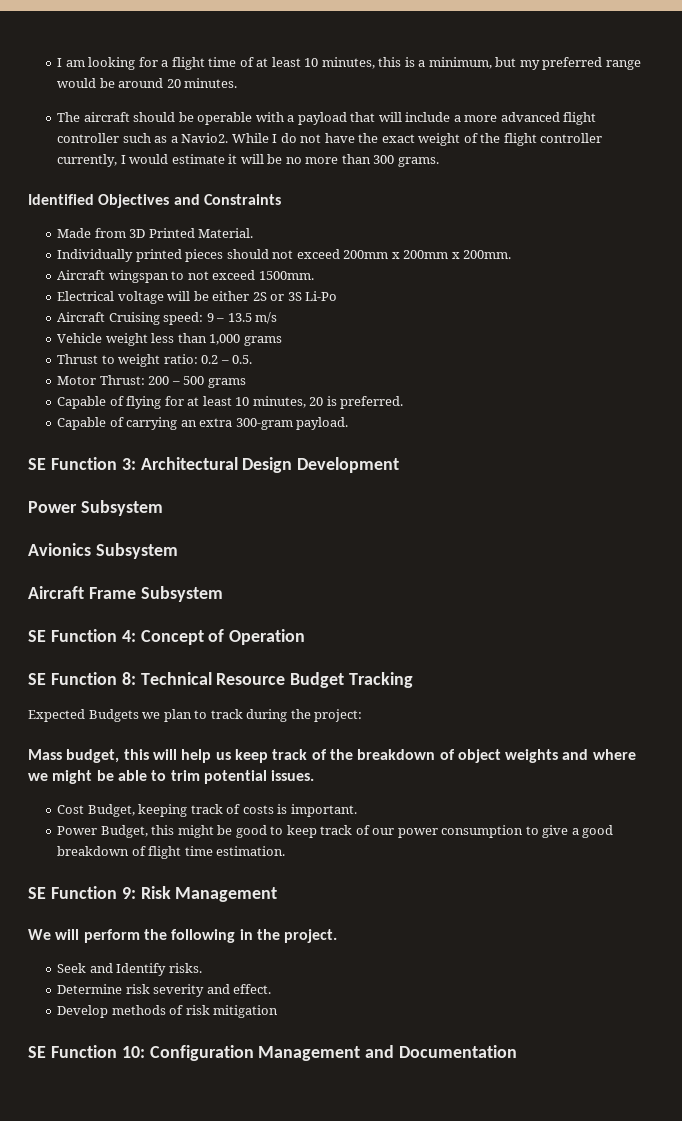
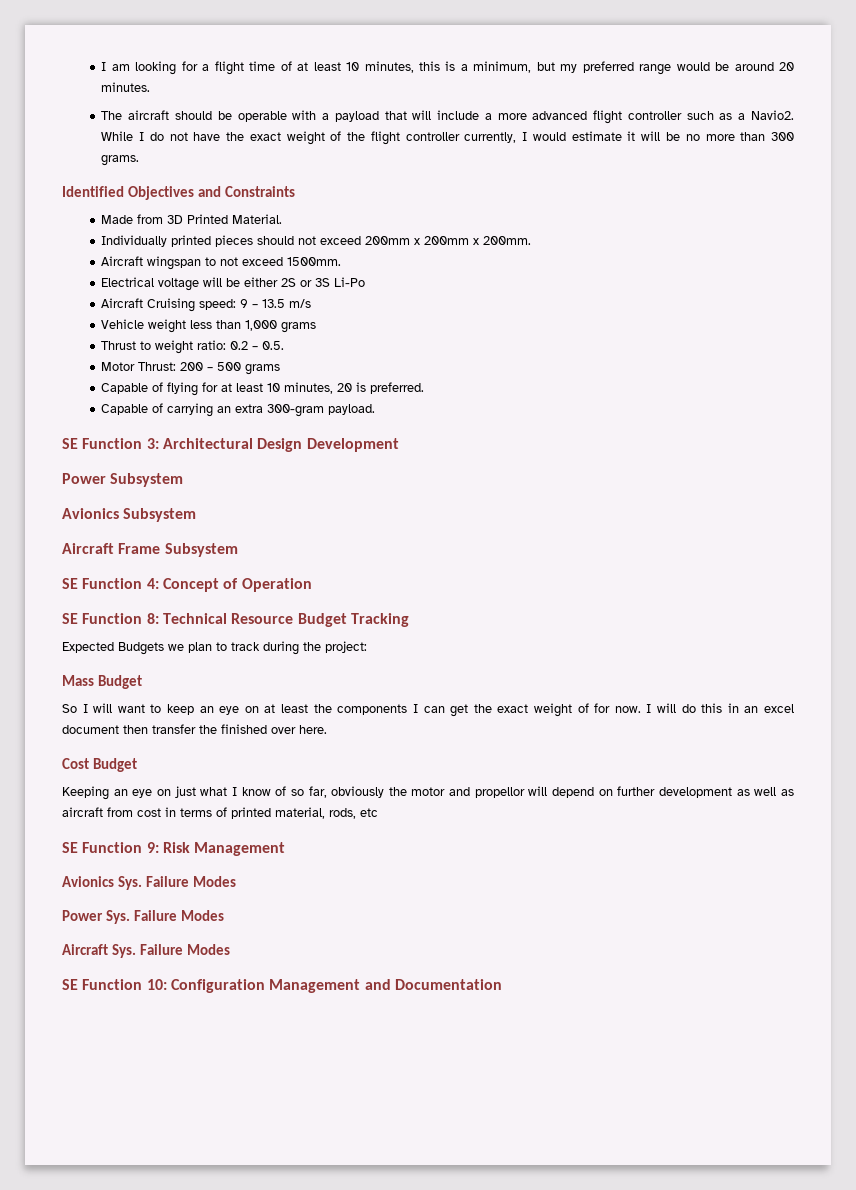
- Mass budget, this will help us keep track of the breakdown of object weights and where we might be able to trim potential issues.
- Cost Budget, keeping track of costs is important.
- Power Budget, this might be good to keep track of our power consumption to give a good breakdown of flight time estimation.
+ Mass Budget
+ So I will want to keep an eye on at least the components I can get the exact weight of for now. I will do this in an excel document then transfer the finished over here.
+ Cost Budget
+ Keeping an eye on just what I know of so far, obviously the motor and propellor will depend on further development as well as aircraft from cost in terms of printed material, rods, etc
- We will perform the following in the project.
- Seek and Identify risks.
- Determine risk severity and effect.
- Develop methods of risk mitigation
+ Avionics Sys. Failure Modes
+ Power Sys. Failure Modes
+ Aircraft Sys. Failure Modes

